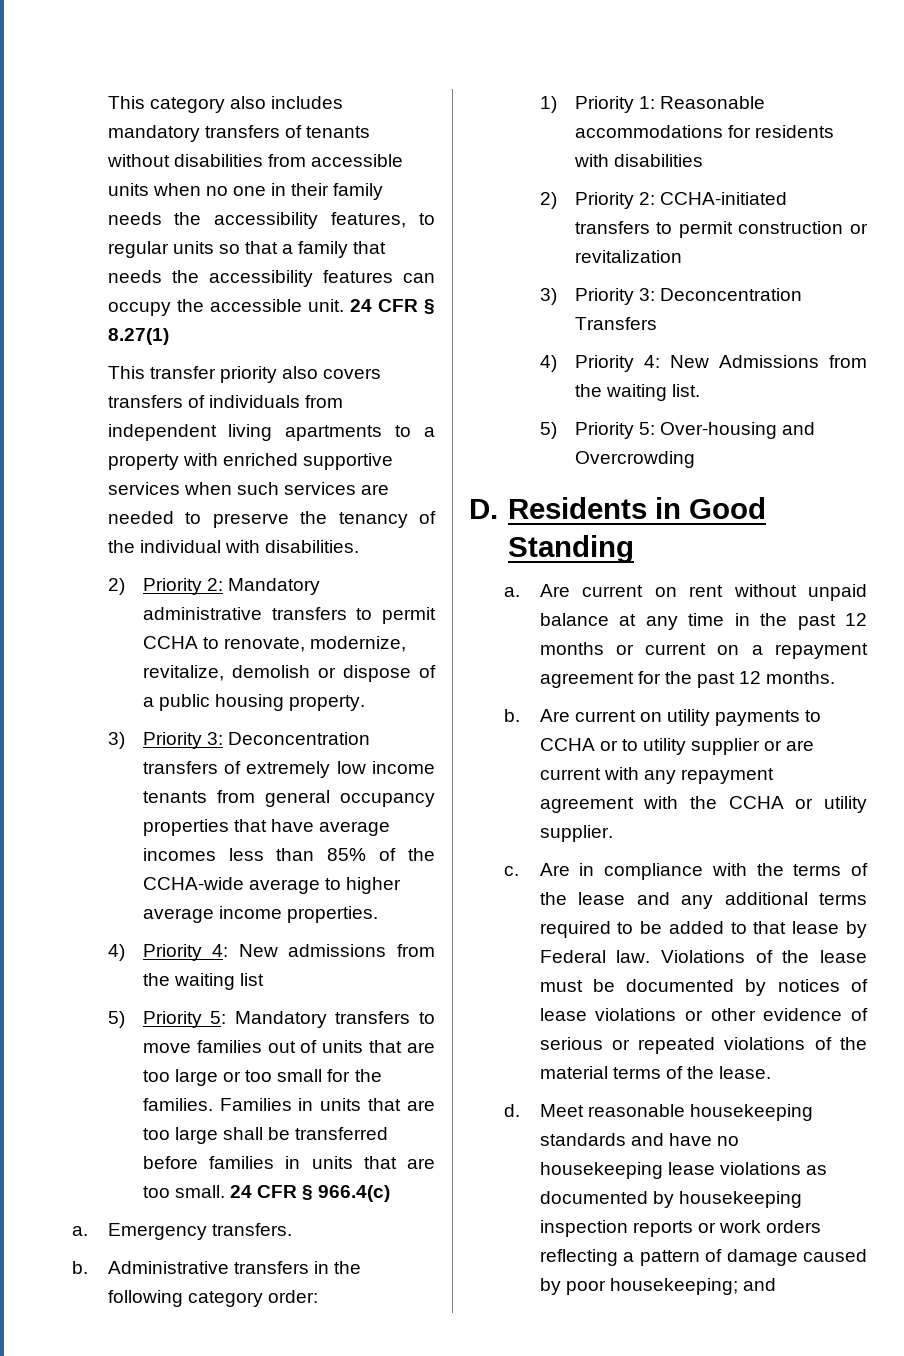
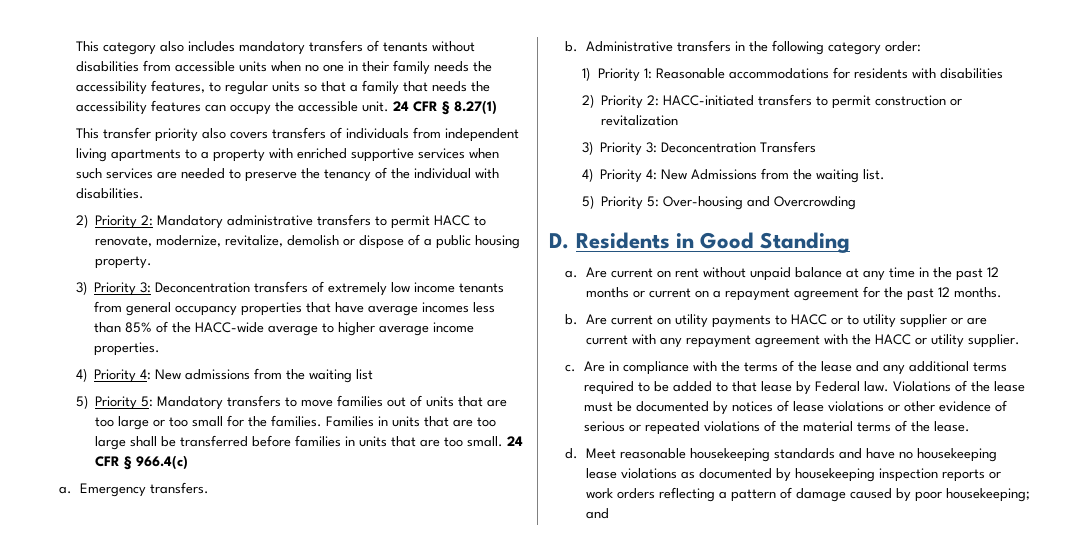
- 2) Priority 2: Mandatory administrative transfers to permit CCHA to renovate, modernize, revitalize, demolish or dispose of a public housing property.
+ 2) Priority 2: Mandatory administrative transfers to permit HACC to renovate, modernize, revitalize, demolish or dispose of a public housing property.
- 3) Priority 3: Deconcentration transfers of extremely low income tenants from general occupancy properties that have average incomes less than 85% of the CCHA-wide average to higher average income properties.
+ 3) Priority 3: Deconcentration transfers of extremely low income tenants from general occupancy properties that have average incomes less than 85% of the HACC-wide average to higher average income properties.
- 2) Priority 2: CCHA-initiated transfers to permit construction or revitalization
+ 2) Priority 2: HACC-initiated transfers to permit construction or revitalization
- Are current on utility payments to CCHA or to utility supplier or are current with any repayment agreement with the CCHA or utility supplier.
+ Are current on utility payments to HACC or to utility supplier or are current with any repayment agreement with the HACC or utility supplier.

